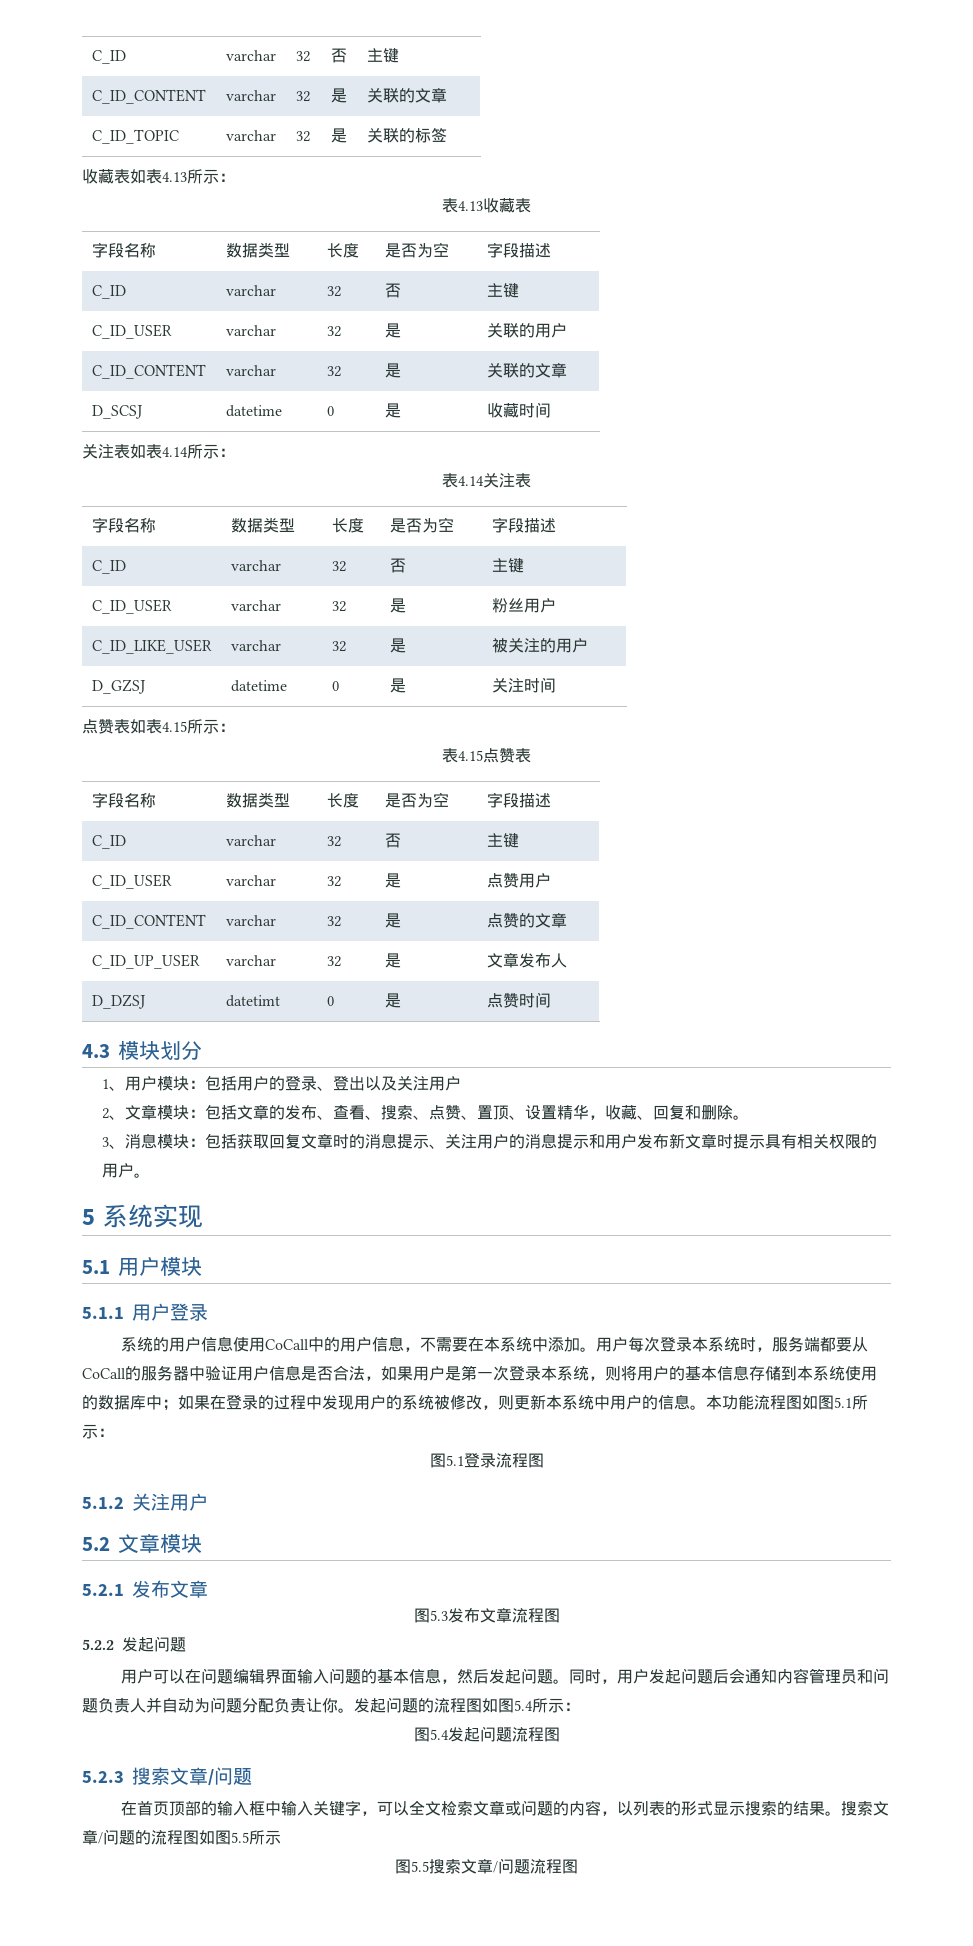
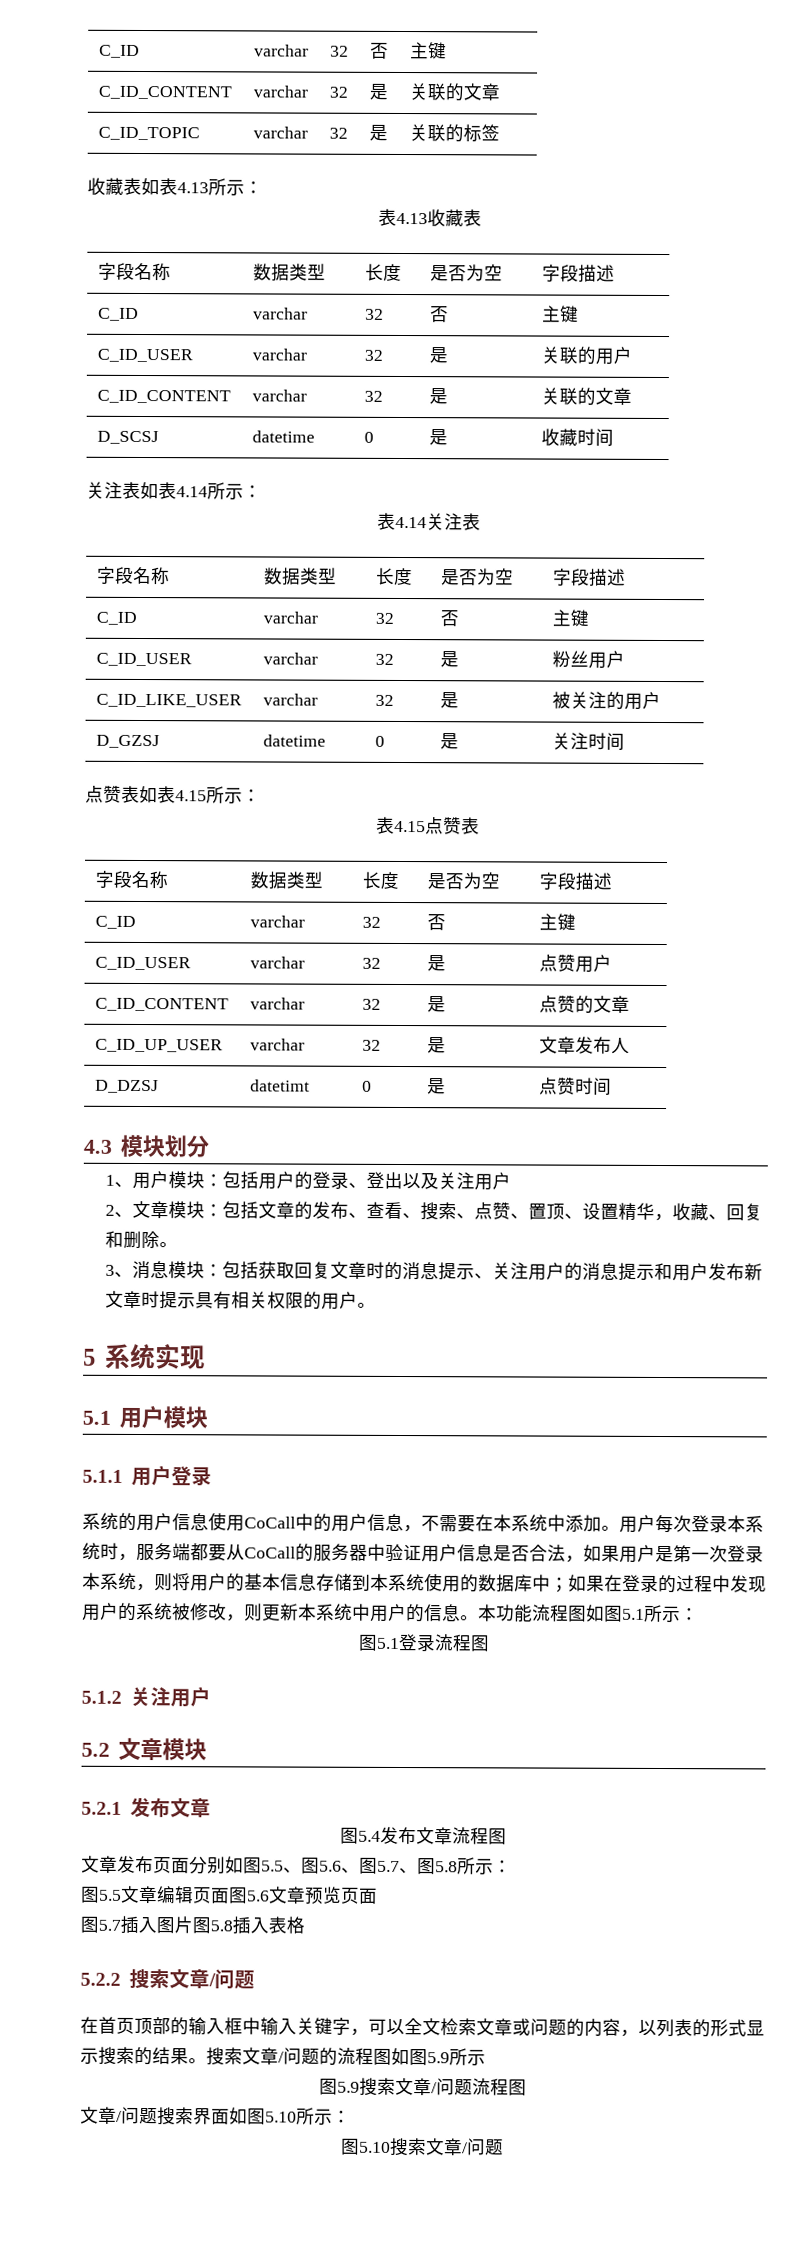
- 图5.3发布文章流程图
+ 图5.4发布文章流程图
- 5.2.2发起问题
- 用户可以在问题编辑界面输入问题的基本信息，然后发起问题。同时，用户发起问题后会通知内容管理员和问题负责人并自动为问题分配负责让你。发起问题的流程图如图5.4所示：
- 图5.4发起问题流程图
- 5.2.3搜索文章/问题
+ 文章发布页面分别如图5.5、图5.6、图5.7、图5.8所示：
+ 图5.5文章编辑页面图5.6文章预览页面
+ 图5.7插入图片图5.8插入表格
+ 5.2.2搜索文章/问题
- 搜索文章/问题的流程图如图5.5所示
+ 搜索文章/问题的流程图如图5.9所示
- 图5.5搜索文章/问题流程图
+ 图5.9搜索文章/问题流程图
+ 文章/问题搜索界面如图5.10所示：
+ 图5.10搜索文章/问题

